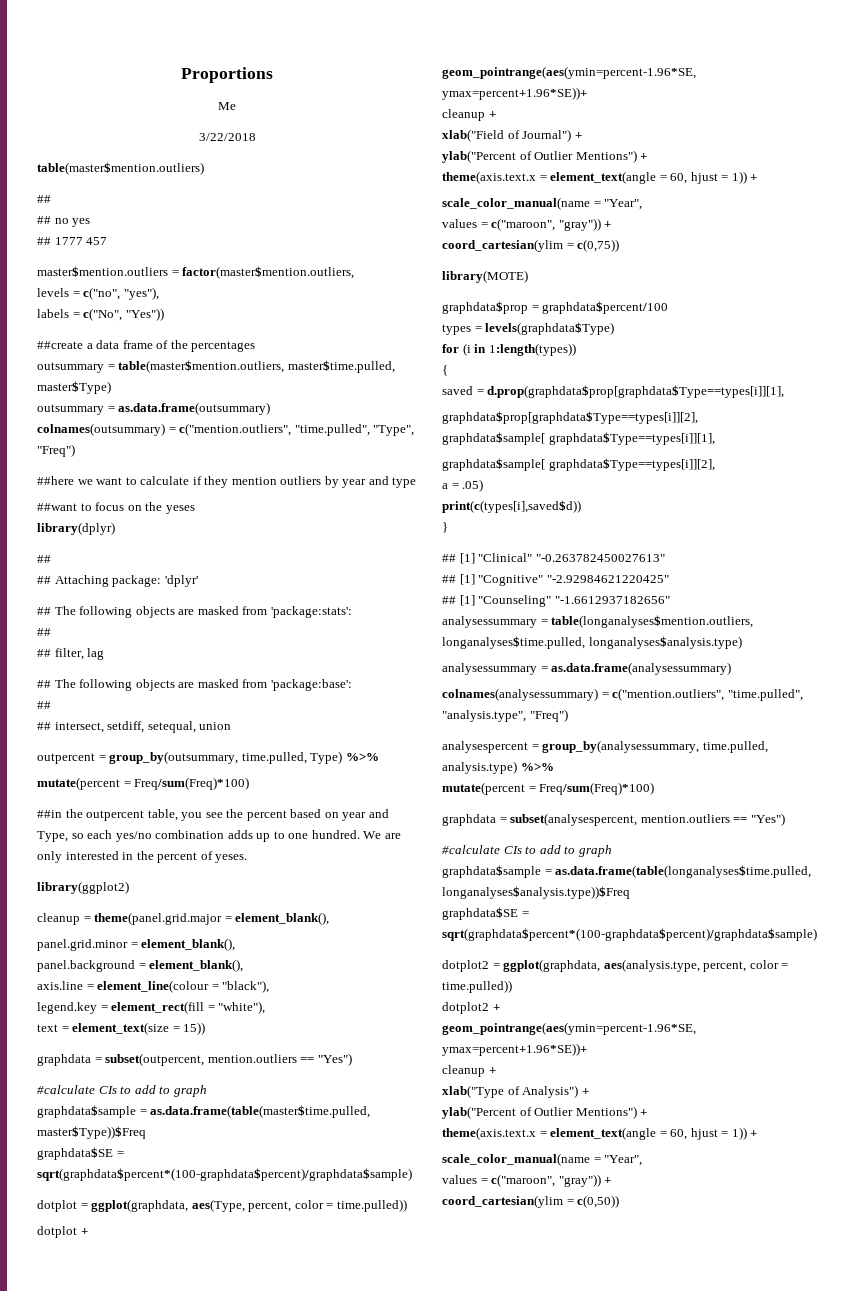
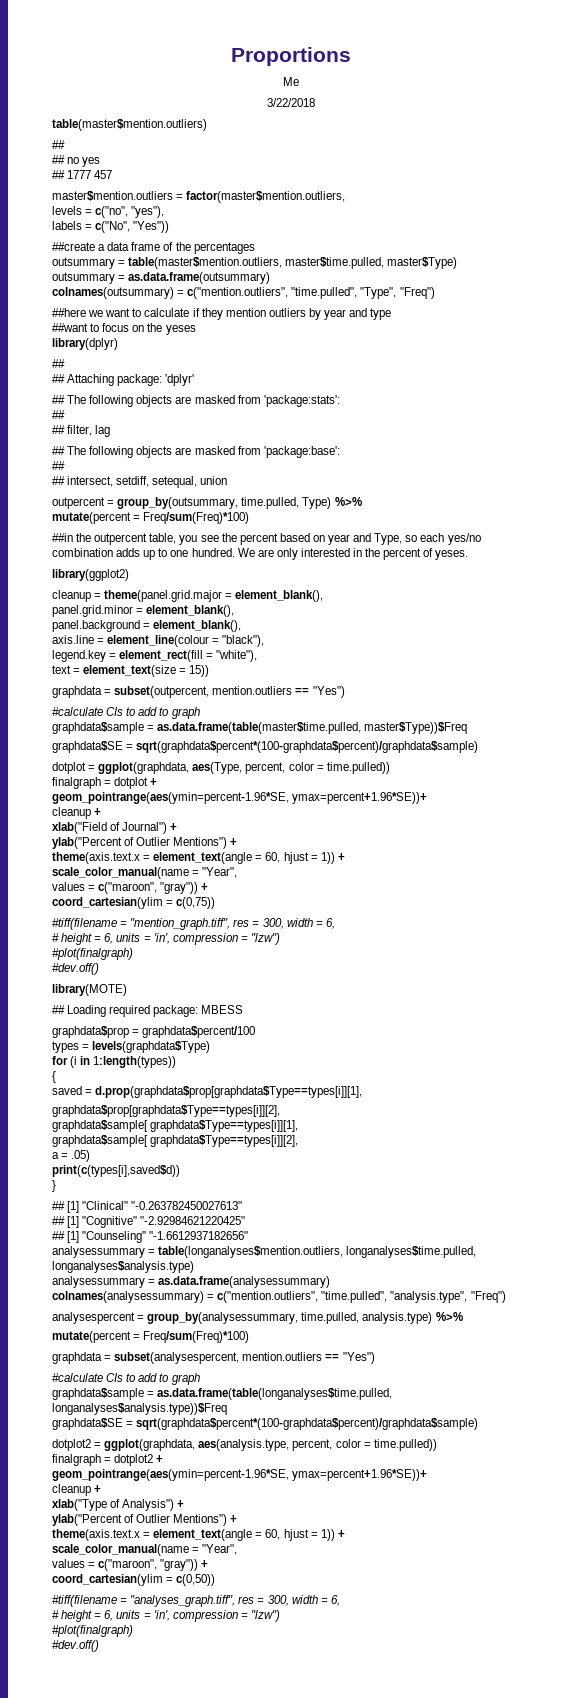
- dotplot +
+ finalgraph = dotplot +
+ #tiff(filename = "mention_graph.tiff", res = 300, width = 6,
+ # height = 6, units = 'in', compression = "lzw")
+ #plot(finalgraph)
+ #dev.off()
  library(MOTE)
+ ## Loading required package: MBESS
- dotplot2 +
+ finalgraph = dotplot2 +
+ #tiff(filename = "analyses_graph.tiff", res = 300, width = 6,
+ # height = 6, units = 'in', compression = "lzw")
+ #plot(finalgraph)
+ #dev.off()

